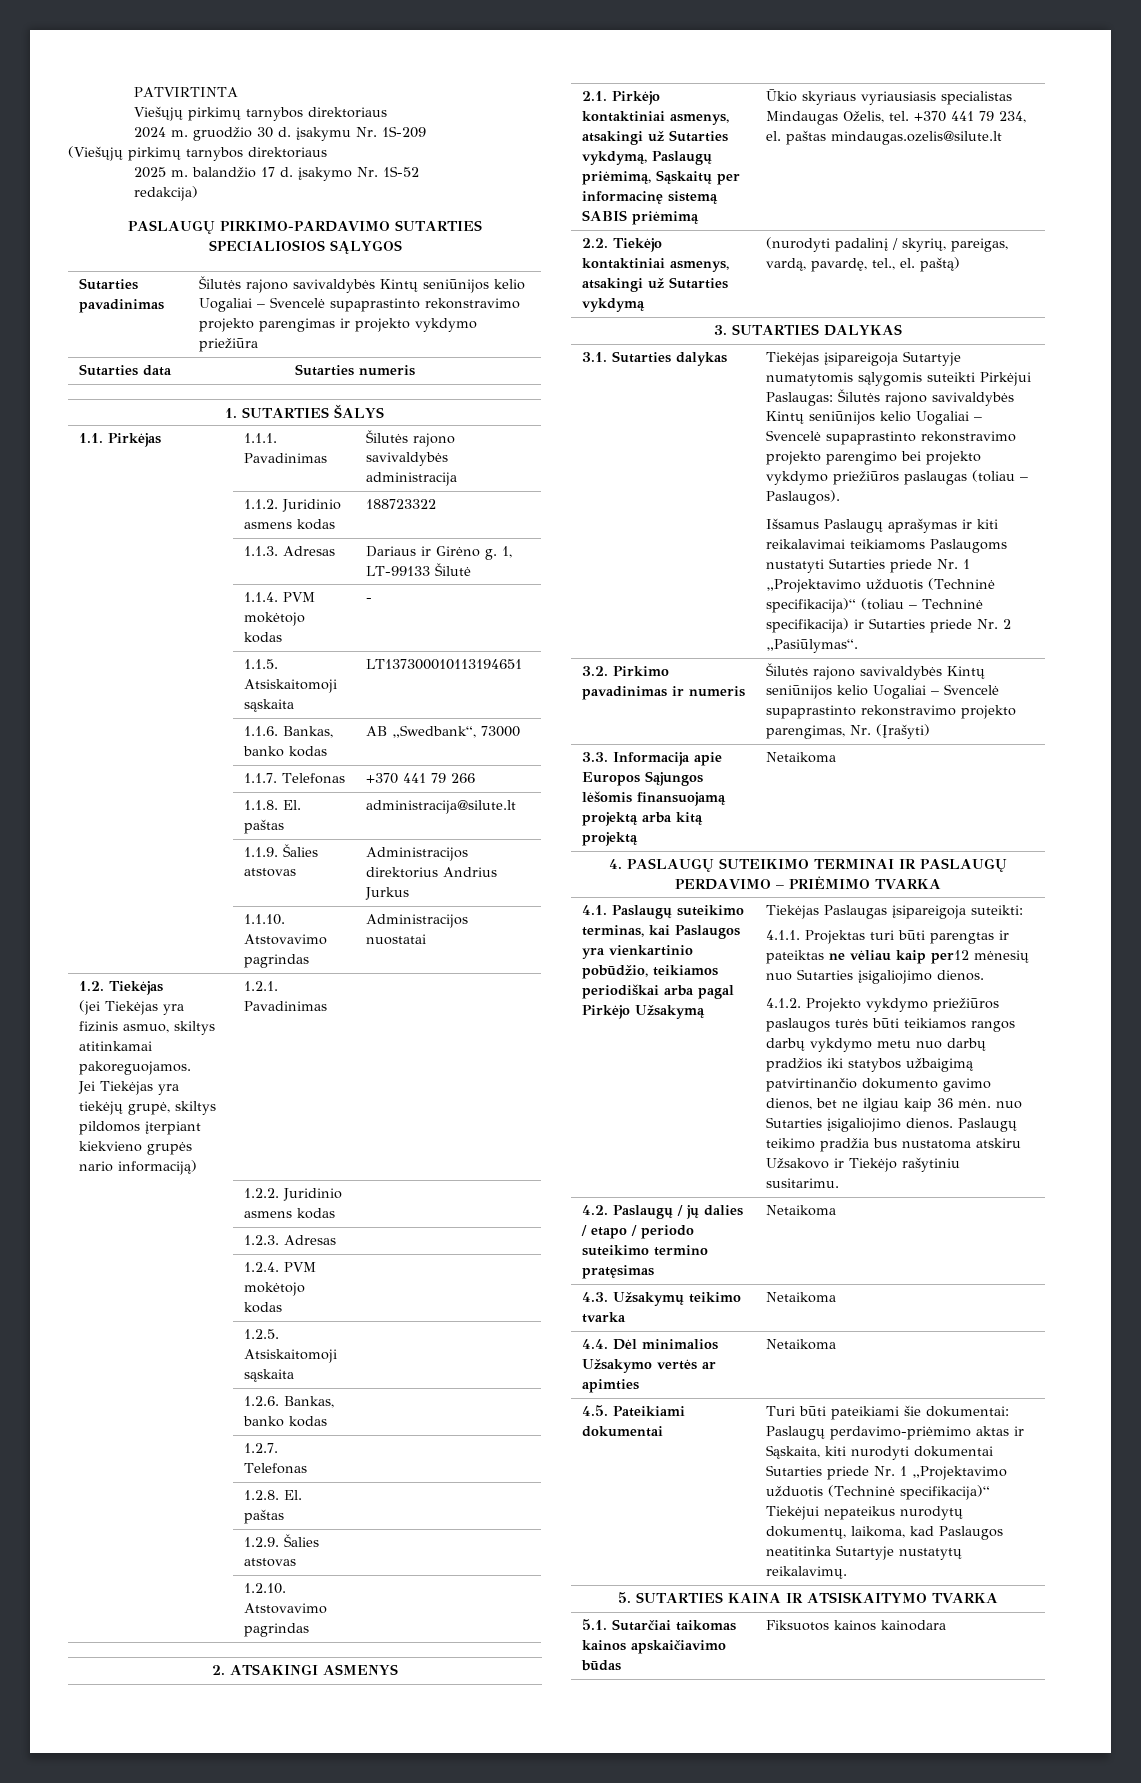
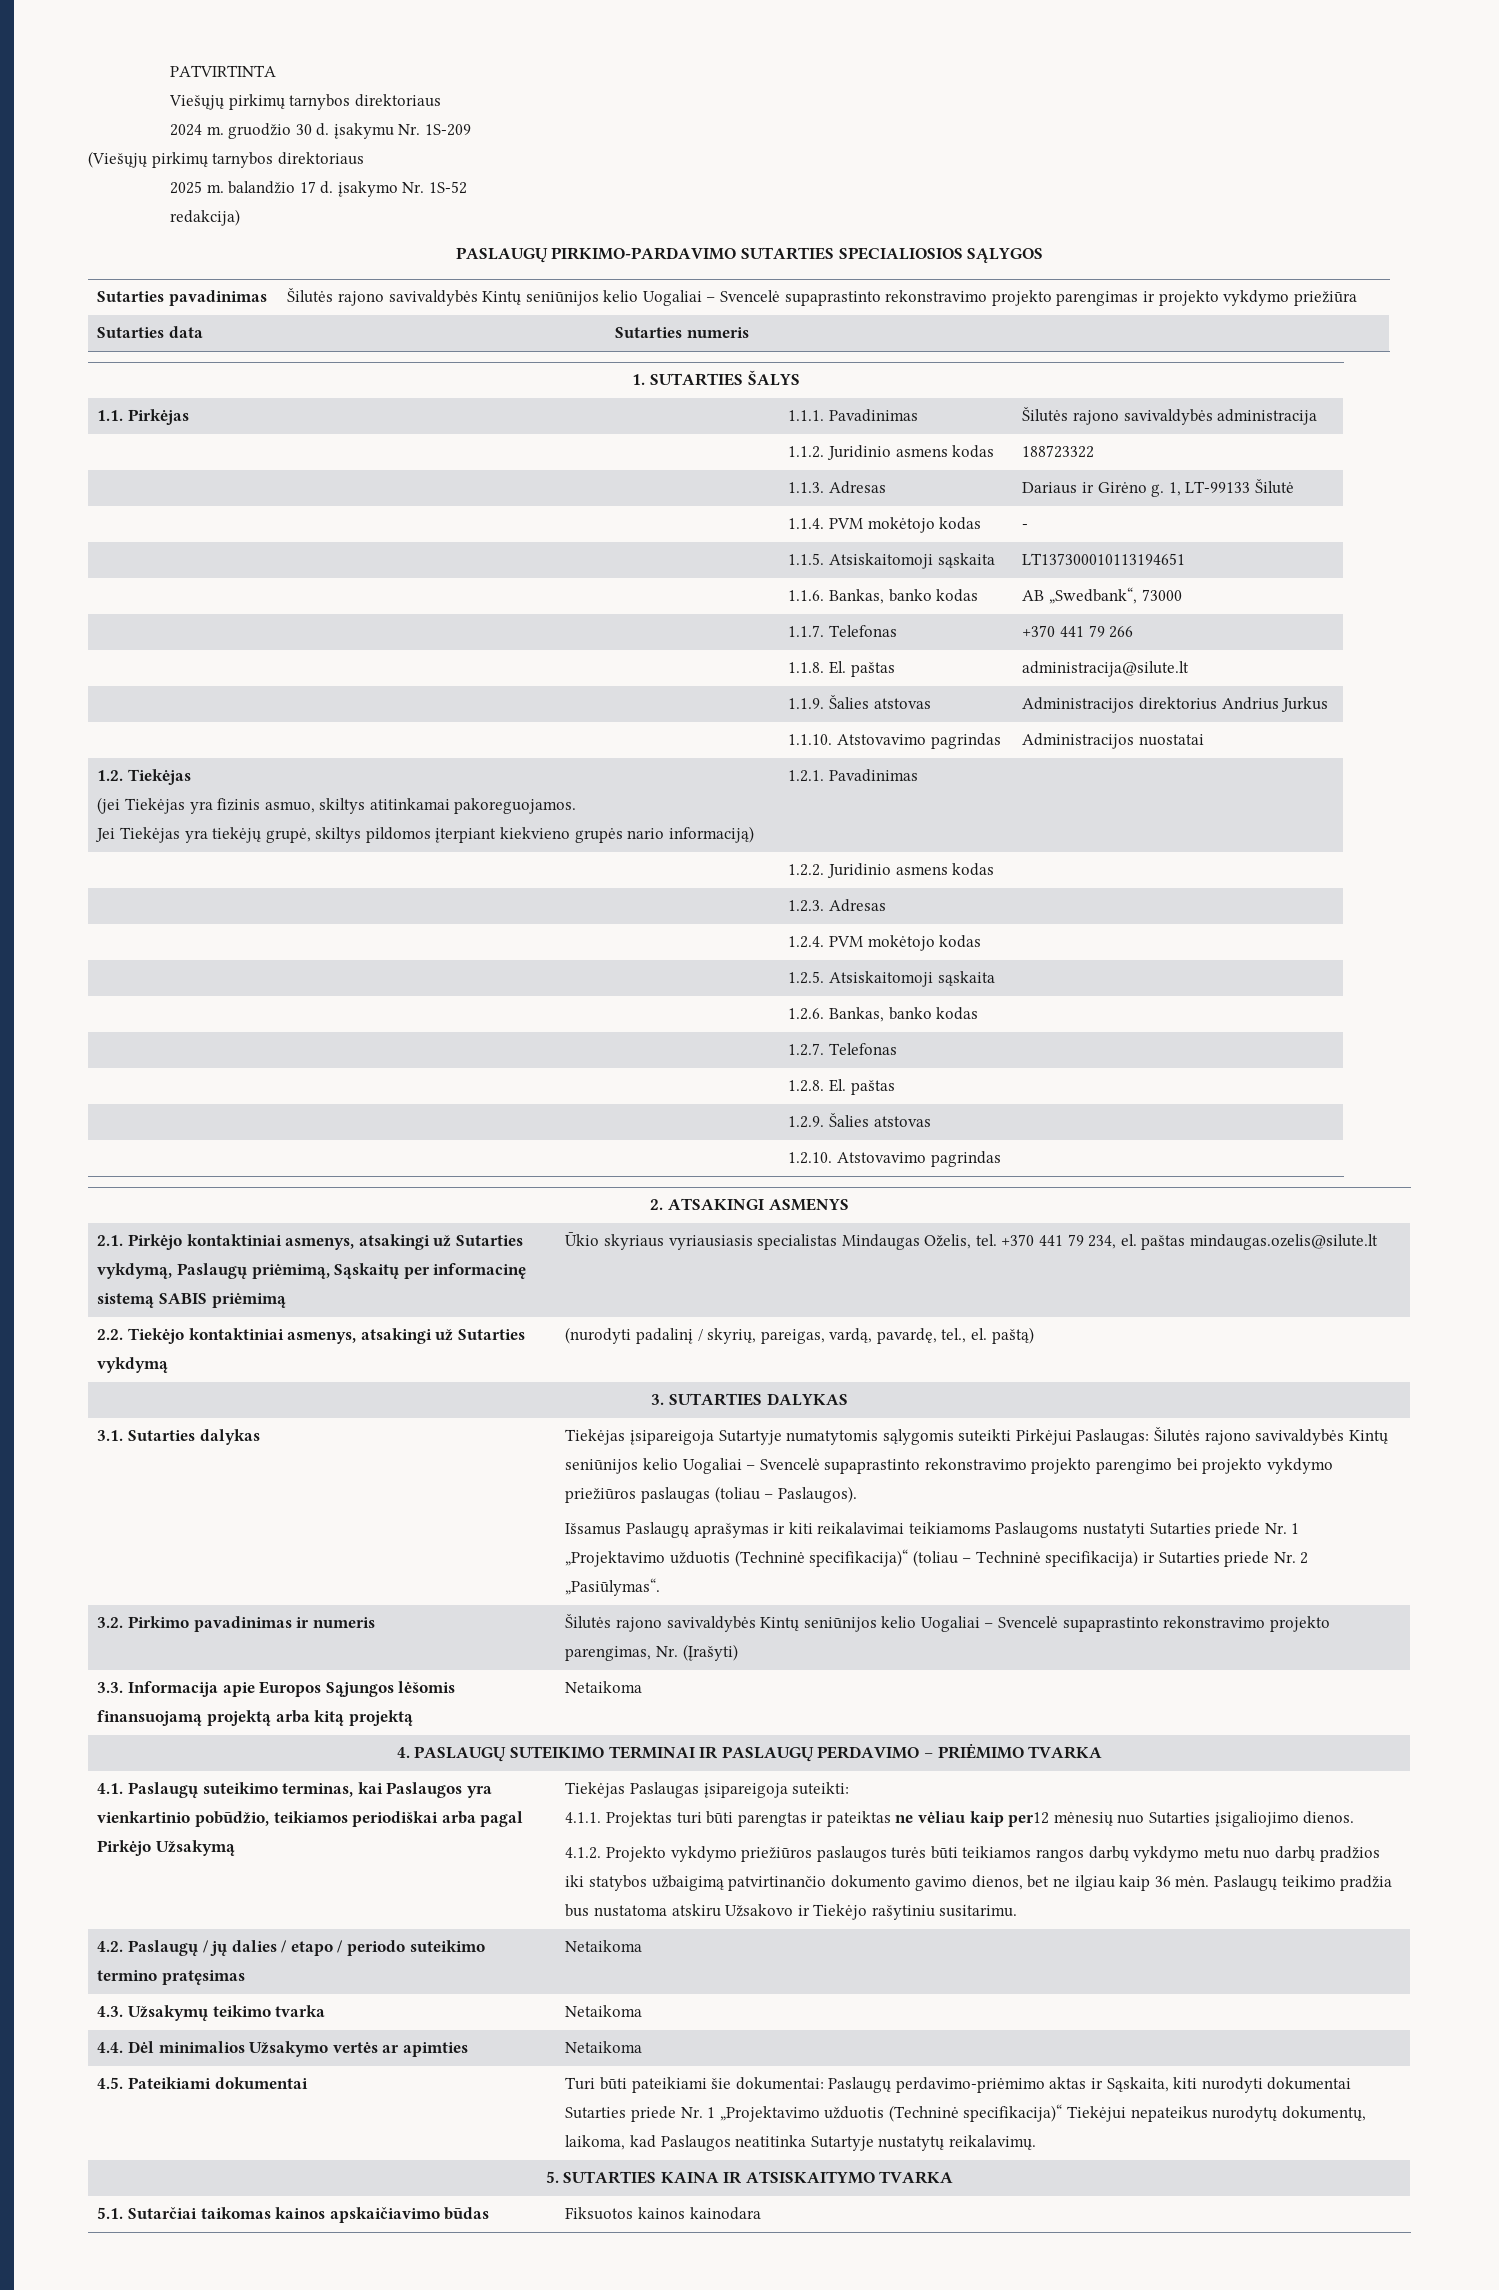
- 4.1.2. Projekto vykdymo priežiūros paslaugos turės būti teikiamos rangos darbų vykdymo metu nuo darbų pradžios iki statybos užbaigimą patvirtinančio dokumento gavimo dienos, bet ne ilgiau kaip 36 mėn. nuo Sutarties įsigaliojimo dienos.
+ 4.1.2. Projekto vykdymo priežiūros paslaugos turės būti teikiamos rangos darbų vykdymo metu nuo darbų pradžios iki statybos užbaigimą patvirtinančio dokumento gavimo dienos, bet ne ilgiau kaip 36 mėn.

